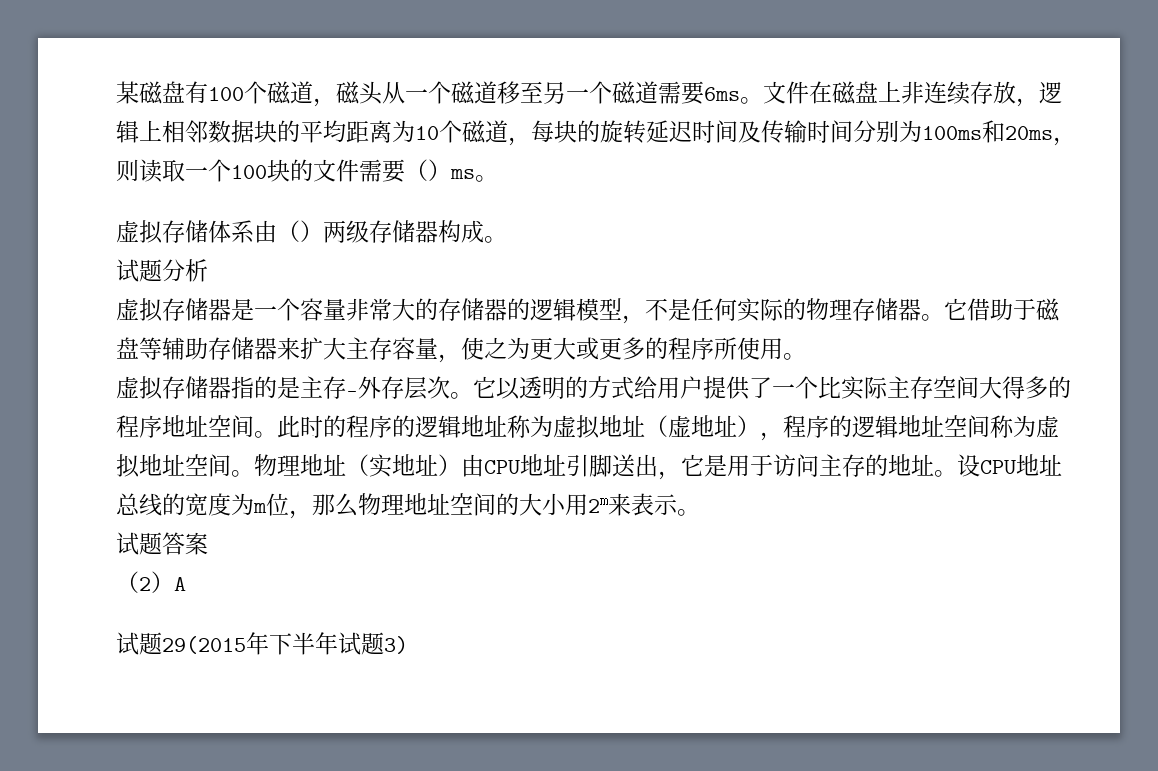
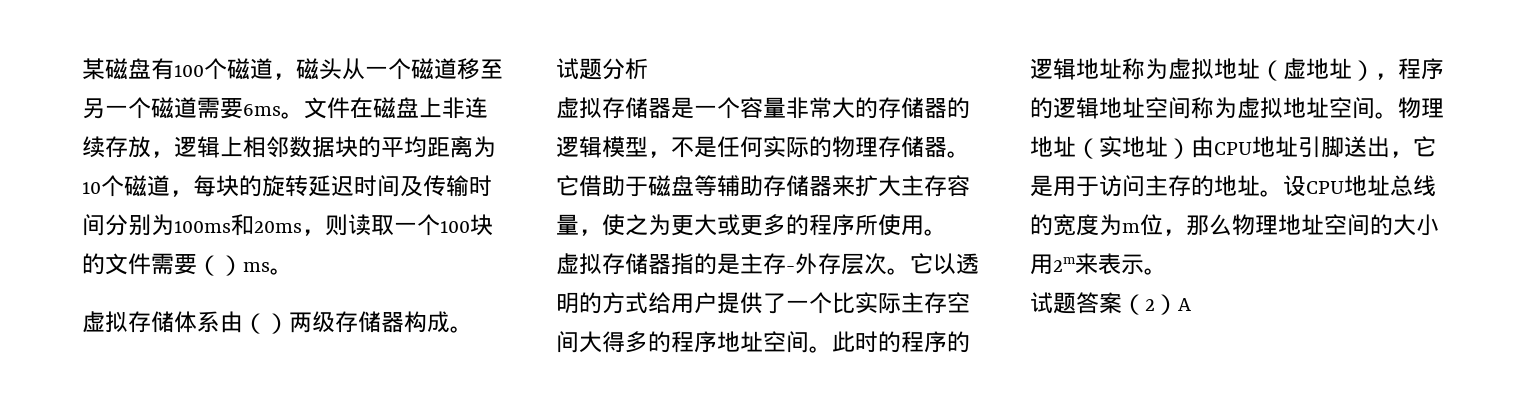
- 试题答案
- （2）A
+ 试题答案（2）A
- 试题29(2015年下半年试题3)

